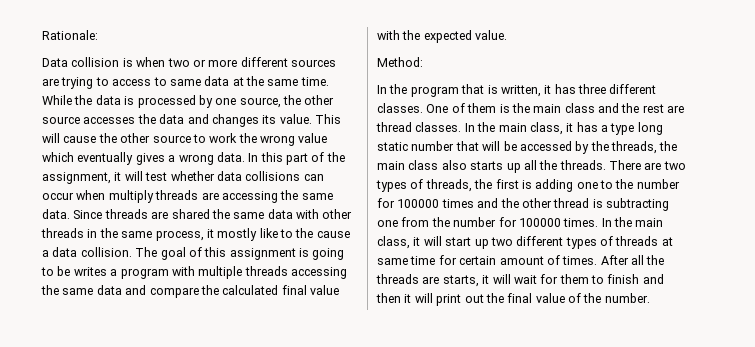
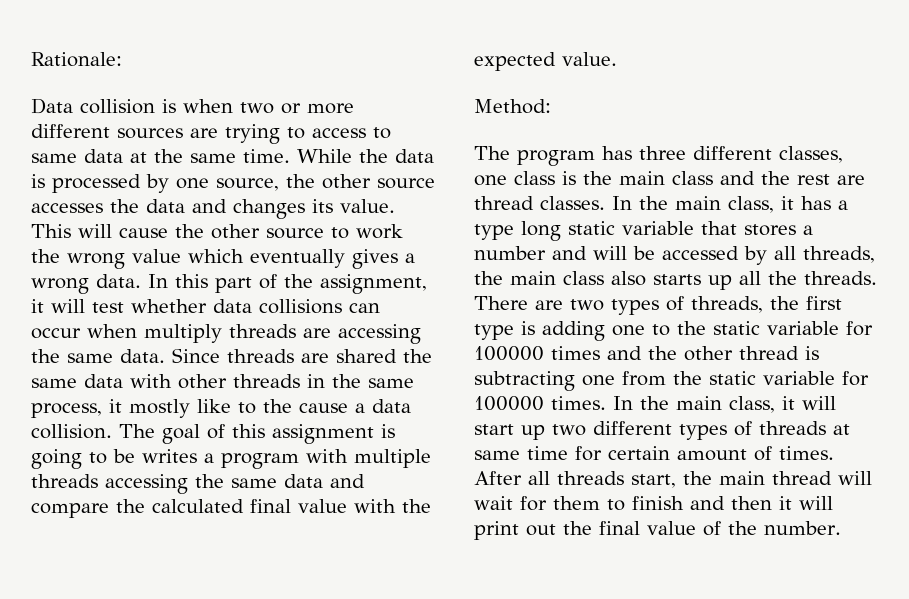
- In the program that is written, it has three different classes. One of them is the main class and the rest are thread classes.
+ The program has three different classes, one class is the main class and the rest are thread classes.
- In the main class, it has a type long static number that will be accessed by the threads, the main class also starts up all the threads.
+ In the main class, it has a type long static variable that stores a number and will be accessed by all threads, the main class also starts up all the threads.
- There are two types of threads, the first is adding one to the number for 100000 times and the other thread is subtracting one from the number for 100000 times.
+ There are two types of threads, the first type is adding one to the static variable for 100000 times and the other thread is subtracting one from the static variable for 100000 times.
- After all the threads are starts, it will wait for them to finish and then it will print out the final value of the number.
+ After all threads start, the main thread will wait for them to finish and then it will print out the final value of the number.

